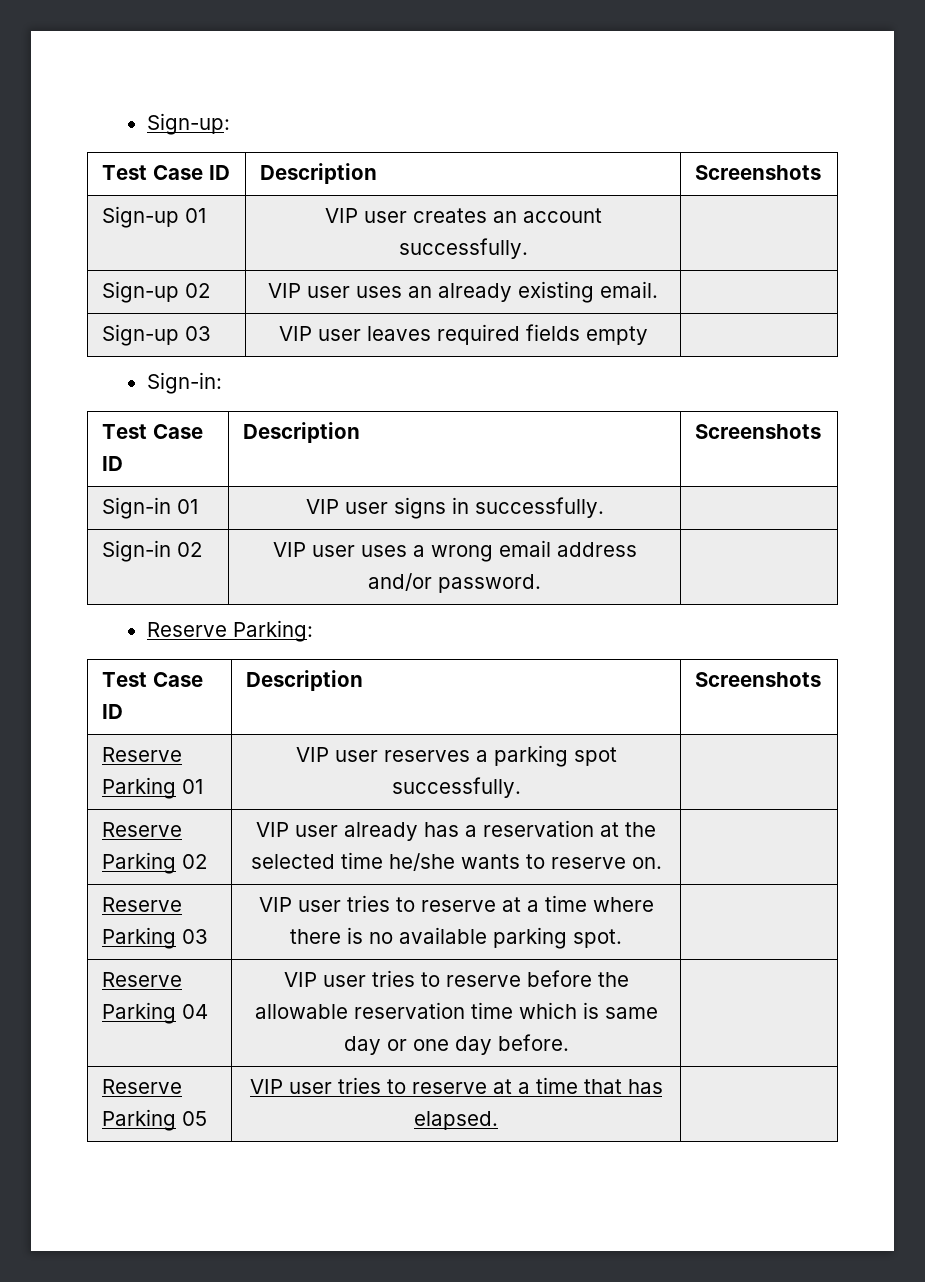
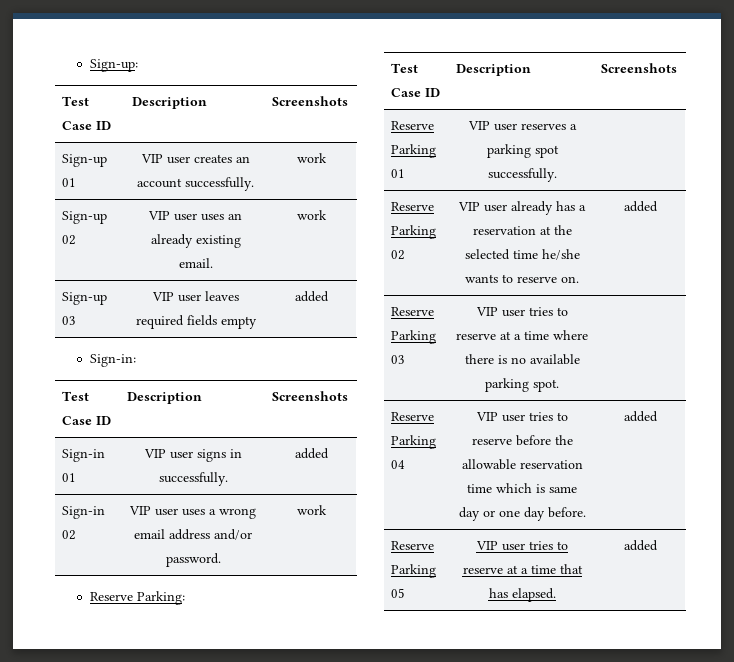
- Sign-up 01 | VIP user creates an account successfully. |
+ Sign-up 01 | VIP user creates an account successfully. | work
- Sign-up 02 | VIP user uses an already existing email. |
+ Sign-up 02 | VIP user uses an already existing email. | work
- Sign-up 03 | VIP user leaves required fields empty |
+ Sign-up 03 | VIP user leaves required fields empty | added
- Sign-in 01 | VIP user signs in successfully. |
+ Sign-in 01 | VIP user signs in successfully. | added
- Sign-in 02 | VIP user uses a wrong email address and/or password. |
+ Sign-in 02 | VIP user uses a wrong email address and/or password. | work
- Reserve Parking 02 | VIP user already has a reservation at the selected time he/she wants to reserve on. |
+ Reserve Parking 02 | VIP user already has a reservation at the selected time he/she wants to reserve on. | added
- Reserve Parking 04 | VIP user tries to reserve before the allowable reservation time which is same day or one day before. |
+ Reserve Parking 04 | VIP user tries to reserve before the allowable reservation time which is same day or one day before. | added
- Reserve Parking 05 | VIP user tries to reserve at a time that has elapsed. |
+ Reserve Parking 05 | VIP user tries to reserve at a time that has elapsed. | added

